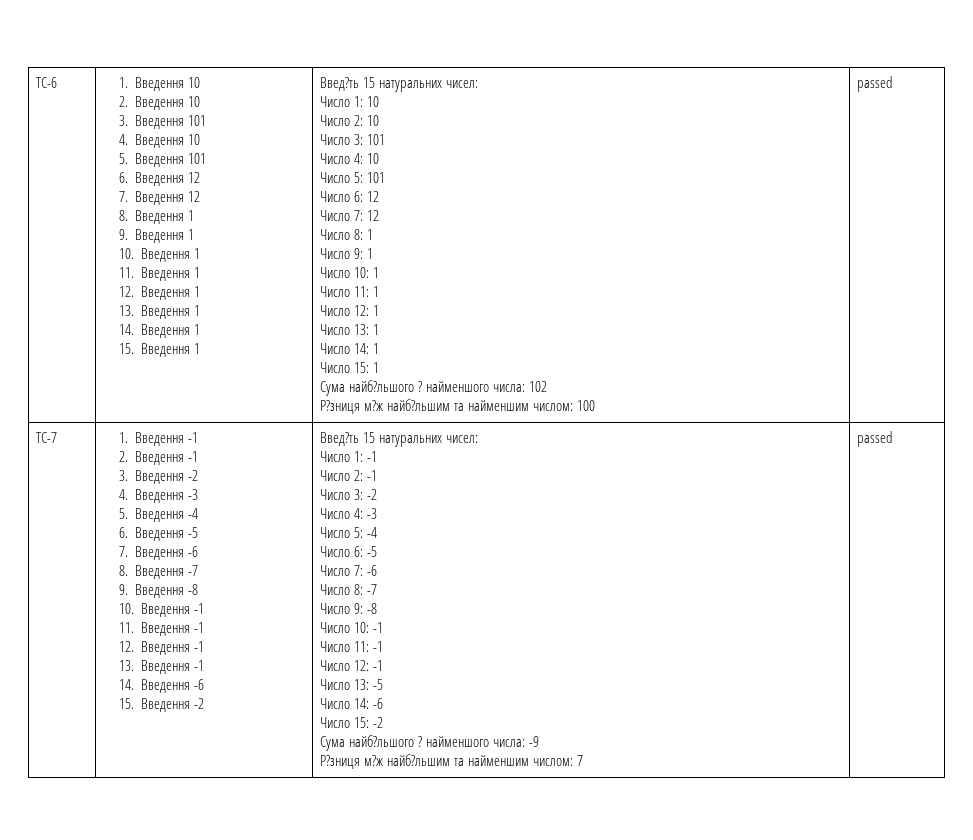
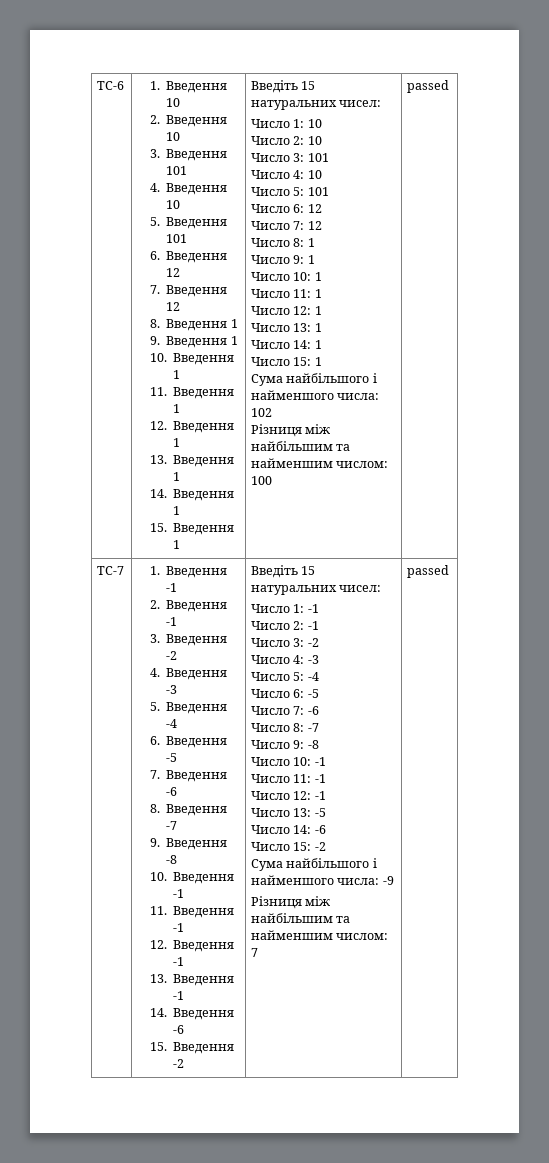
- 15. Введення 1 | Введ?ть 15 натуральних чисел:
+ 15. Введення 1 | Введіть 15 натуральних чисел:
- Сума найб?льшого ? найменшого числа: 102
+ Сума найбільшого і найменшого числа: 102
- Р?зниця м?ж найб?льшим та найменшим числом: 100
+ Різниця між найбільшим та найменшим числом: 100
- 15. Введення -2 | Введ?ть 15 натуральних чисел:
+ 15. Введення -2 | Введіть 15 натуральних чисел:
- Сума найб?льшого ? найменшого числа: -9
+ Сума найбільшого і найменшого числа: -9
- Р?зниця м?ж найб?льшим та найменшим числом: 7
+ Різниця між найбільшим та найменшим числом: 7

